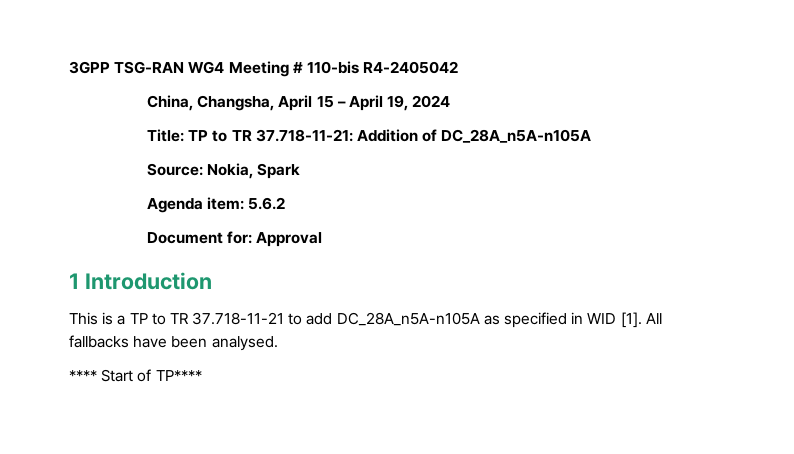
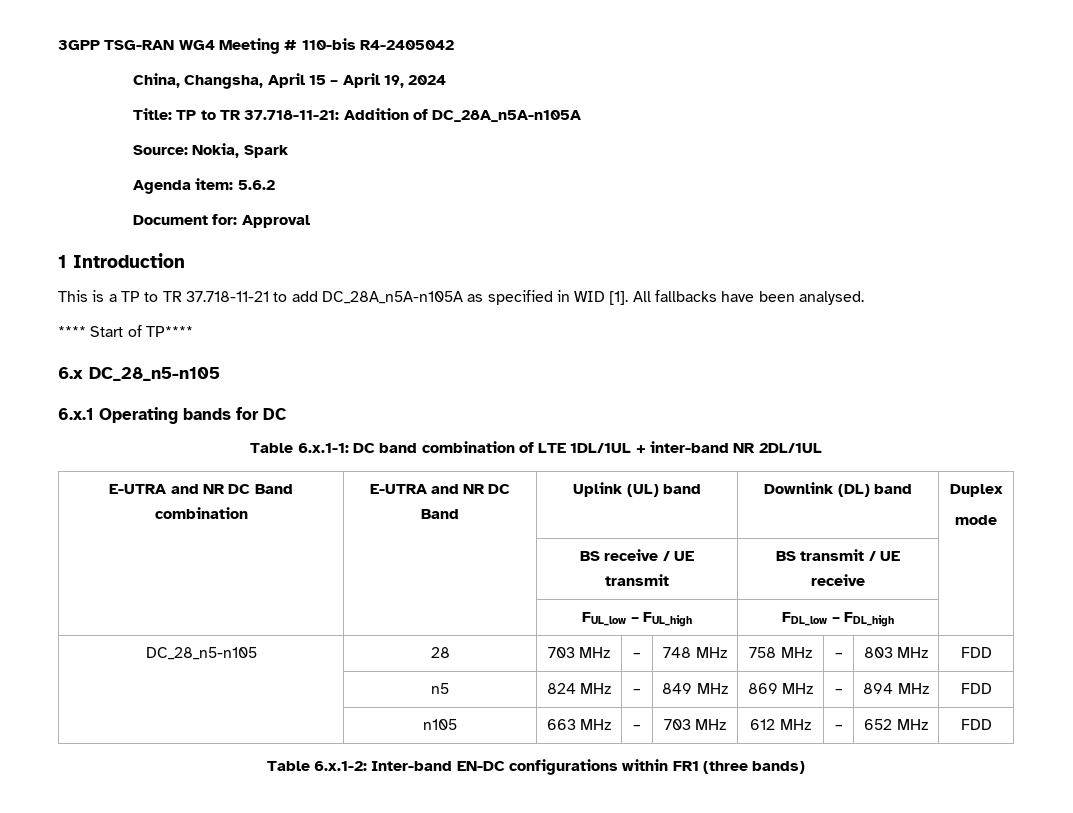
+ 6.x DC_28_n5-n105
+ 6.x.1 Operating bands for DC
+ Table 6.x.1-1: DC band combination of LTE 1DL/1UL + inter-band NR 2DL/1UL
+ E-UTRA and NR DC Band combination | E-UTRA and NR DC Band | Uplink (UL) band | Downlink (DL) band | Duplex
+ mode
+ | | BS receive / UE transmit | BS transmit / UE receive |
+ | | FUL_low – FUL_high | FDL_low – FDL_high |
+ DC_28_n5-n105 | 28 | 703 MHz | – | 748 MHz | 758 MHz | – | 803 MHz | FDD
+ | n5 | 824 MHz | – | 849 MHz | 869 MHz | – | 894 MHz | FDD
+ | n105 | 663 MHz | – | 703 MHz | 612 MHz | – | 652 MHz | FDD
+ Table 6.x.1-2: Inter-band EN-DC configurations within FR1 (three bands)

